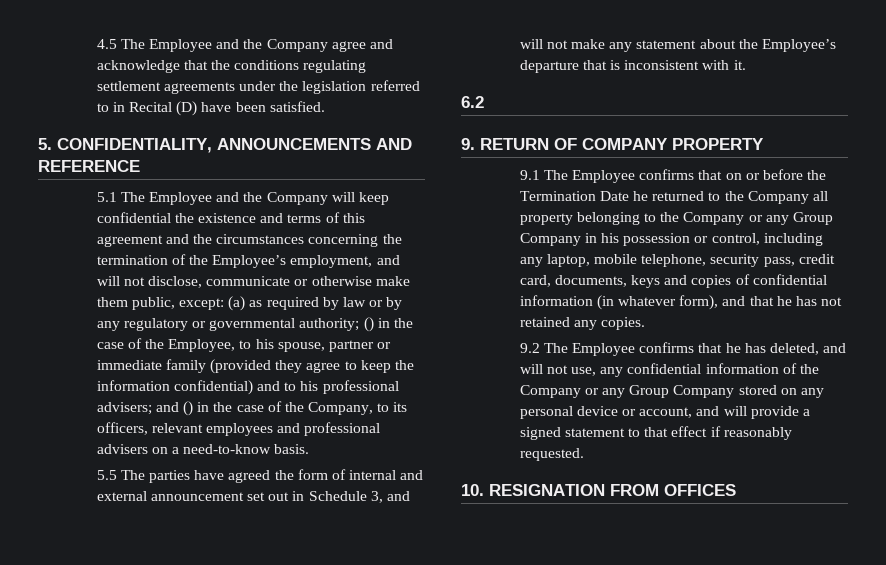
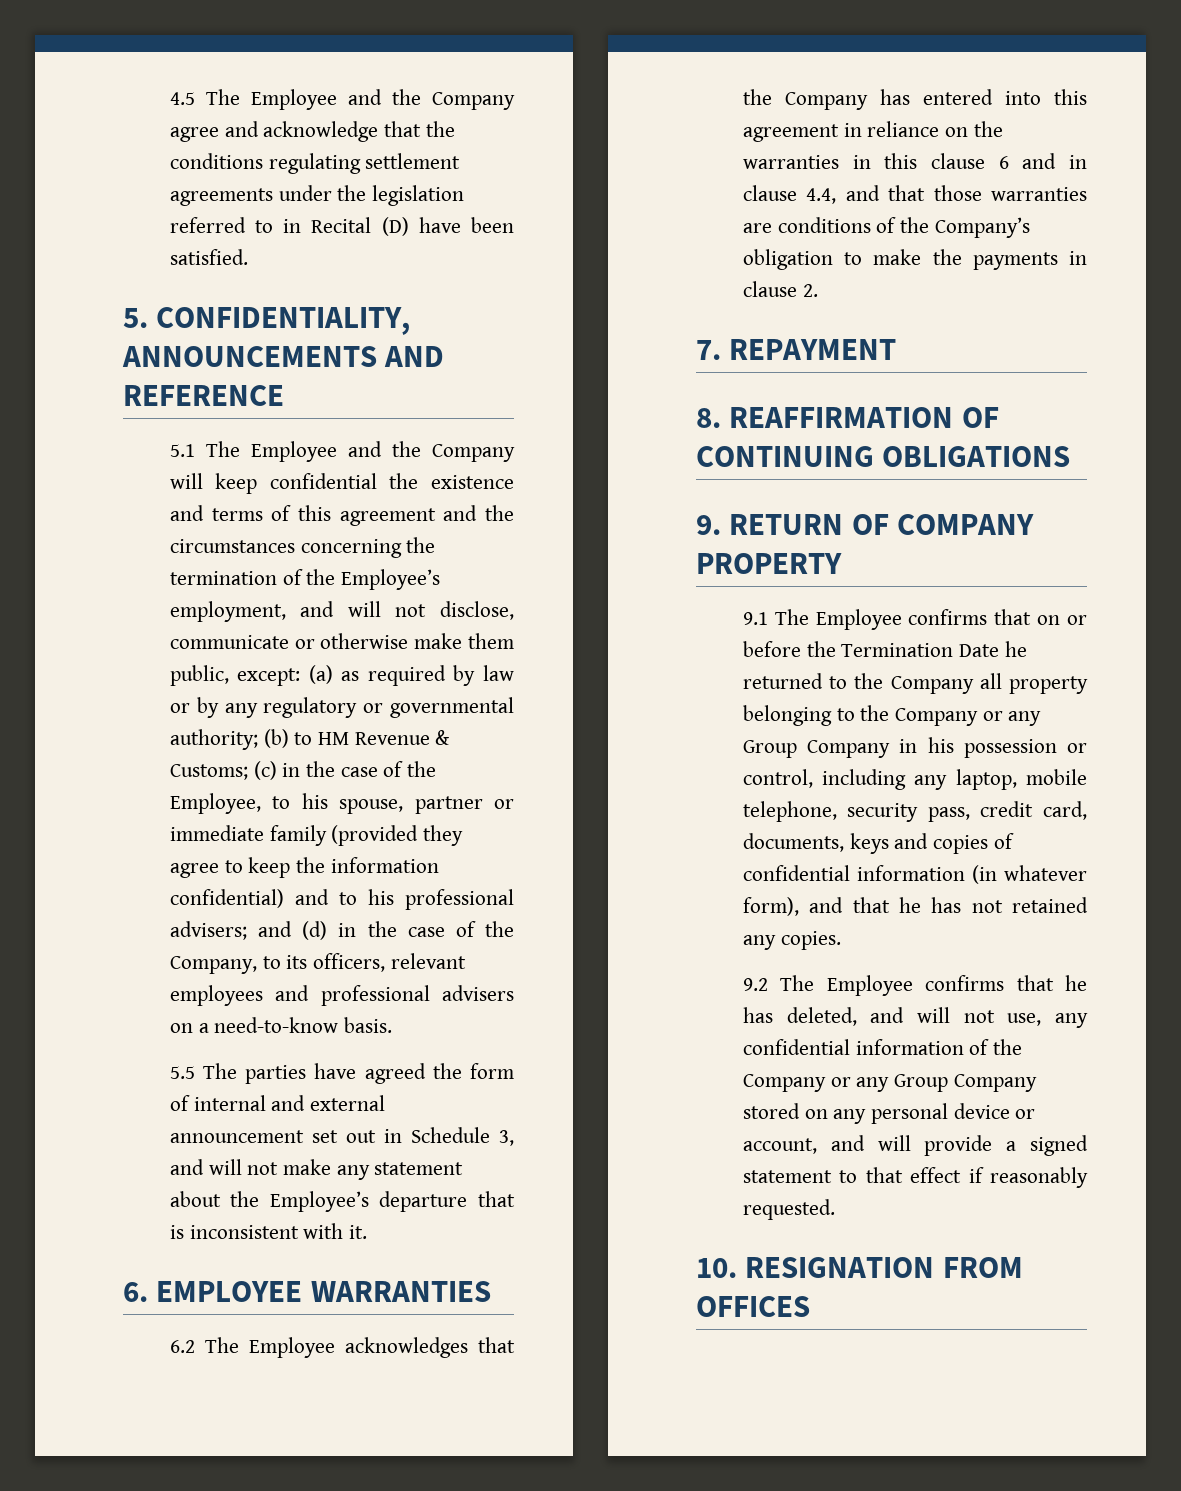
- () in the case of the Employee, to his spouse, partner or immediate family (provided they agree to keep the information confidential) and to his professional advisers;
+ (b) to HM Revenue & Customs; (c) in the case of the Employee, to his spouse, partner or immediate family (provided they agree to keep the information confidential) and to his professional advisers;
- and () in the case of the Company, to its officers, relevant employees and professional advisers on a need-to-know basis.
+ and (d) in the case of the Company, to its officers, relevant employees and professional advisers on a need-to-know basis.
- 6.2
+ 6. EMPLOYEE WARRANTIES
+ 6.2 The Employee acknowledges that the Company has entered into this agreement in reliance on the warranties in this clause 6 and in clause 4.4, and that those warranties are conditions of the Company’s obligation to make the payments in clause 2.
+ 7. REPAYMENT
+ 8. REAFFIRMATION OF CONTINUING OBLIGATIONS

